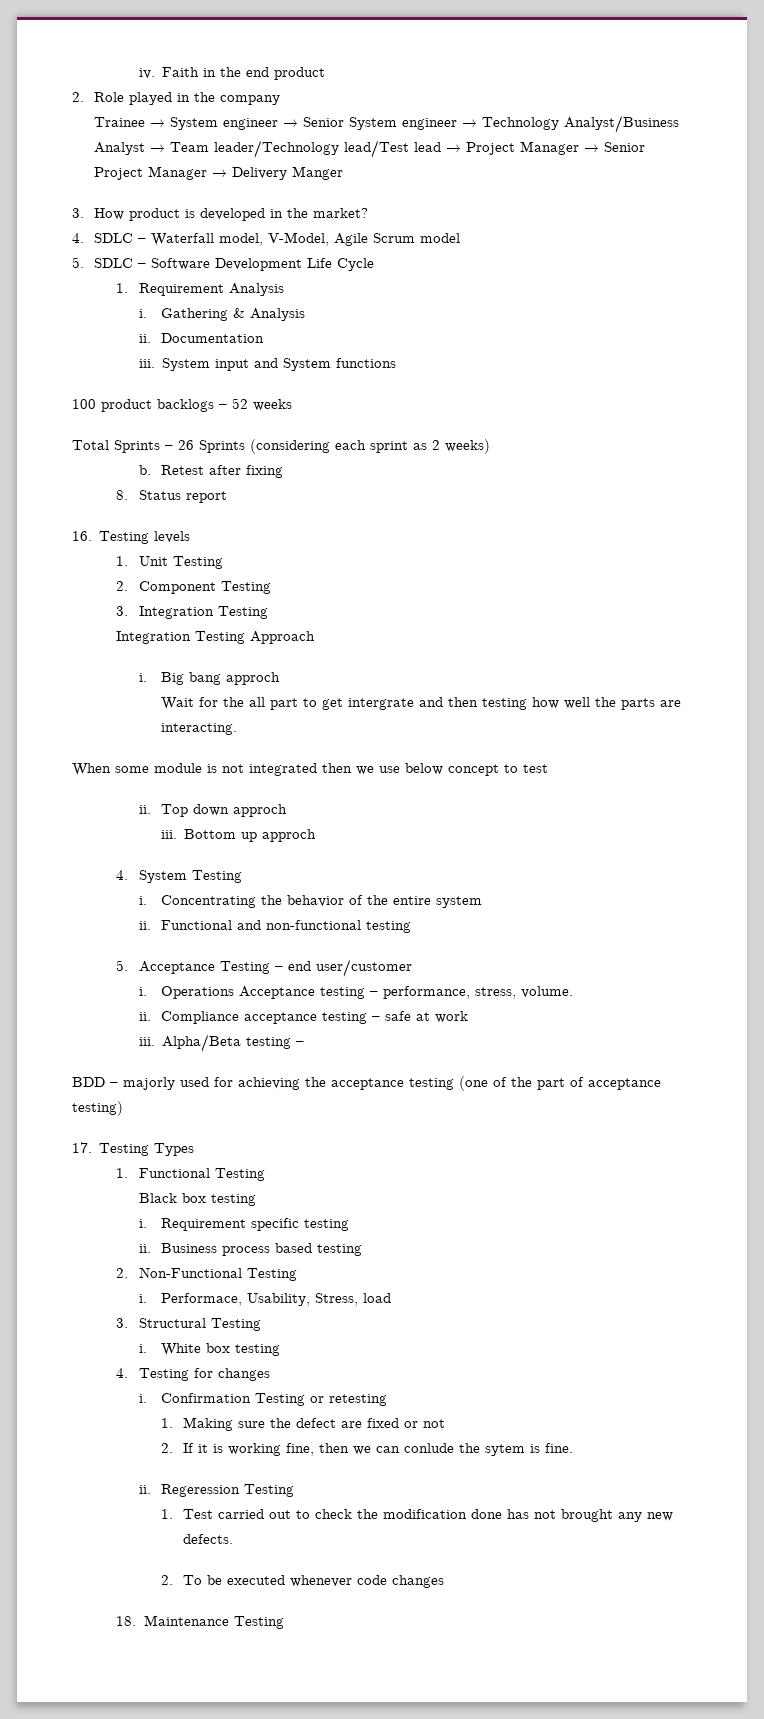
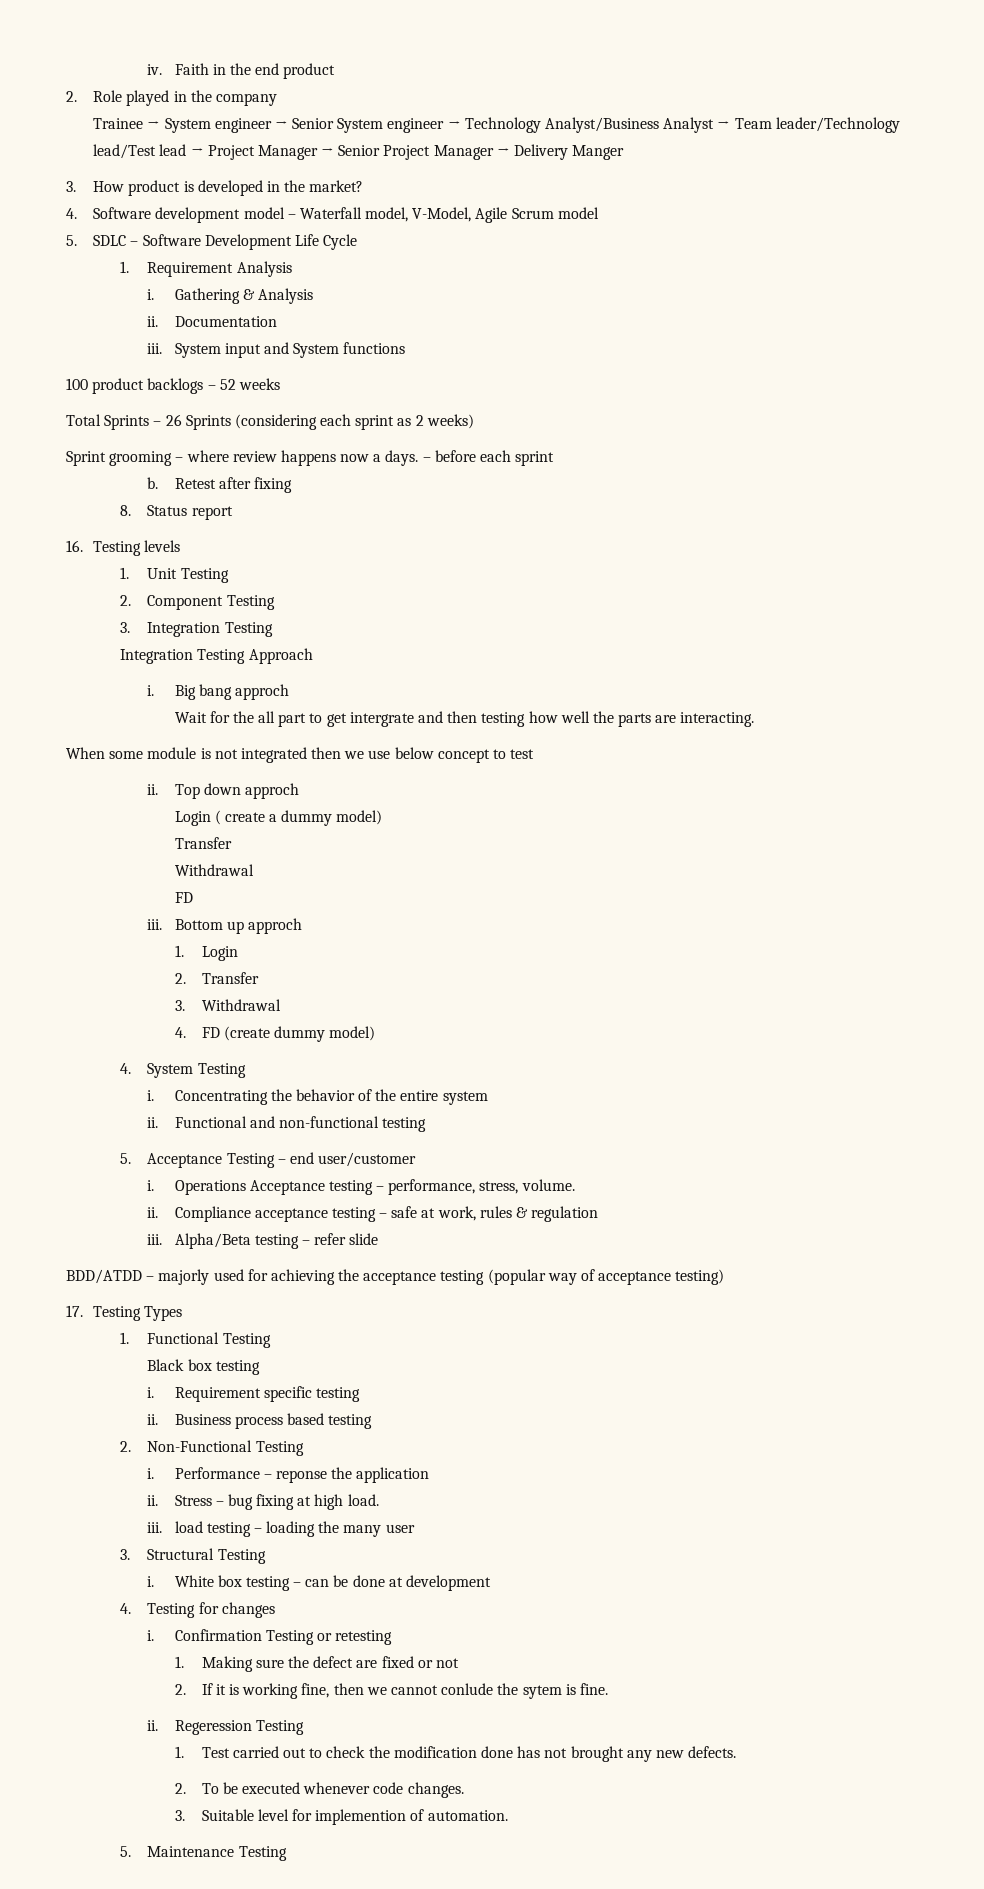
- 4. SDLC – Waterfall model, V-Model, Agile Scrum model
+ 4. Software development model – Waterfall model, V-Model, Agile Scrum model
+ Sprint grooming – where review happens now a days. – before each sprint
+ Login ( create a dummy model)
+ Transfer
+ Withdrawal
+ FD
  iii. Bottom up approch
+ 1. Login
+ 2. Transfer
+ 3. Withdrawal
+ 4. FD (create dummy model)
- Compliance acceptance testing – safe at work
+ Compliance acceptance testing – safe at work, rules & regulation
- Alpha/Beta testing –
- BDD – majorly used for achieving the acceptance testing (one of the part of acceptance testing)
+ Alpha/Beta testing – refer slide
+ BDD/ATDD – majorly used for achieving the acceptance testing (popular way of acceptance testing)
- Performace, Usability, Stress, load
+ Performance – reponse the application
+ ii. Stress – bug fixing at high load.
+ iii. load testing – loading the many user
- White box testing
+ White box testing – can be done at development
- 2. If it is working fine, then we can conlude the sytem is fine.
+ 2. If it is working fine, then we cannot conlude the sytem is fine.
- 2. To be executed whenever code changes
- 18. Maintenance Testing
+ 2. To be executed whenever code changes.
+ 3. Suitable level for implemention of automation.
+ 5. Maintenance Testing

